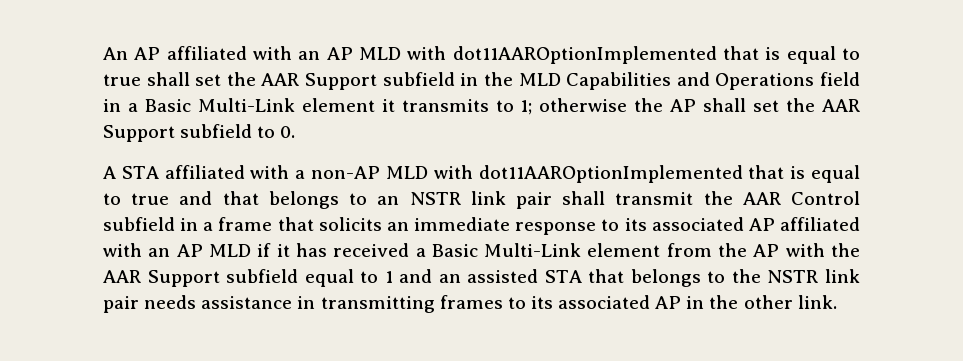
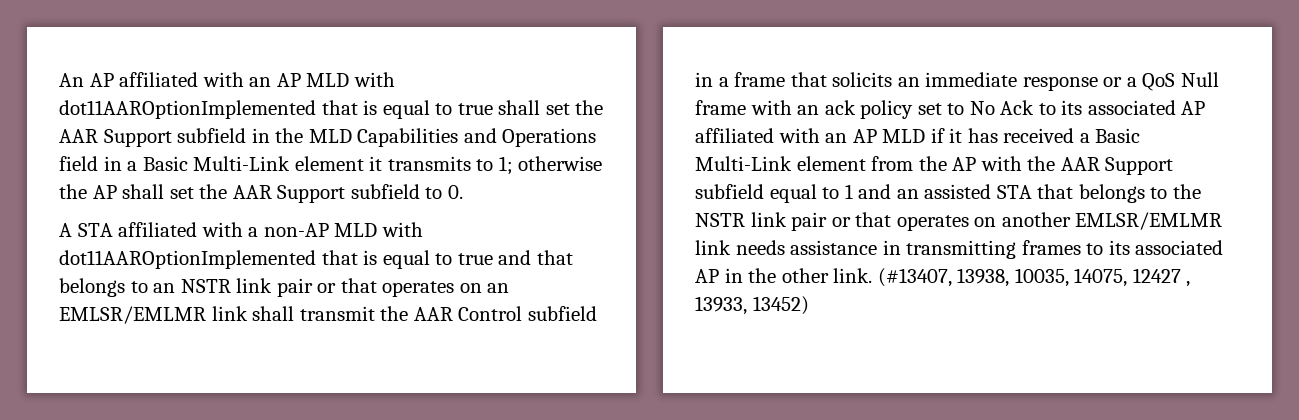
- A STA affiliated with a non-AP MLD with dot11AAROptionImplemented that is equal to true and that belongs to an NSTR link pair shall transmit the AAR Control subfield in a frame that solicits an immediate response to its associated AP affiliated with an AP MLD if it has received a Basic Multi-Link element from the AP with the AAR Support subfield equal to 1 and an assisted STA that belongs to the NSTR link pair needs assistance in transmitting frames to its associated AP in the other link.
+ A STA affiliated with a non-AP MLD with dot11AAROptionImplemented that is equal to true and that belongs to an NSTR link pair or that operates on an EMLSR/EMLMR link shall transmit the AAR Control subfield in a frame that solicits an immediate response or a QoS Null frame with an ack policy set to No Ack to its associated AP affiliated with an AP MLD if it has received a Basic Multi-Link element from the AP with the AAR Support subfield equal to 1 and an assisted STA that belongs to the NSTR link pair or that operates on another EMLSR/EMLMR link needs assistance in transmitting frames to its associated AP in the other link.
+ (#13407, 13938, 10035, 14075, 12427 , 13933, 13452)

